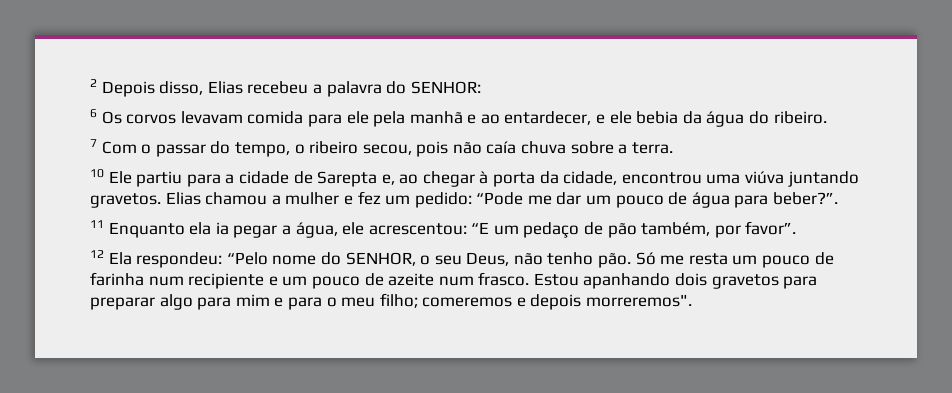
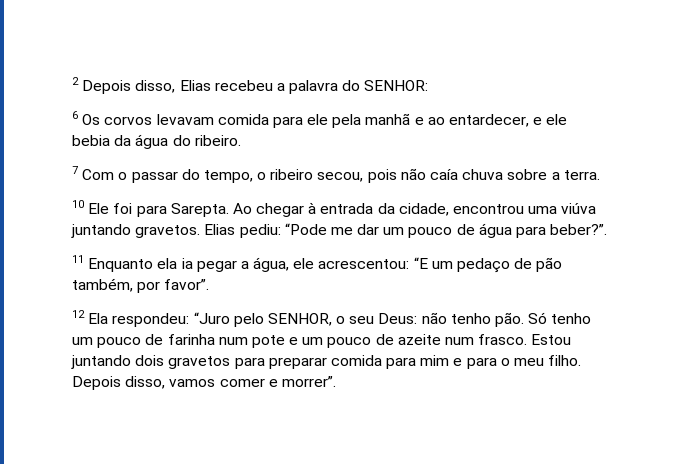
- 10 Ele partiu para a cidade de Sarepta e, ao chegar à porta da cidade, encontrou uma viúva juntando gravetos.
+ 10 Ele foi para Sarepta. Ao chegar à entrada da cidade, encontrou uma viúva juntando gravetos.
- Elias chamou a mulher e fez um pedido: “Pode me dar um pouco de água para beber?”.
+ Elias pediu: “Pode me dar um pouco de água para beber?”.
- 12 Ela respondeu: “Pelo nome do SENHOR, o seu Deus, não tenho pão.
+ 12 Ela respondeu: “Juro pelo SENHOR, o seu Deus: não tenho pão.
- Só me resta um pouco de farinha num recipiente e um pouco de azeite num frasco.
+ Só tenho um pouco de farinha num pote e um pouco de azeite num frasco.
- Estou apanhando dois gravetos para preparar algo para mim e para o meu filho; comeremos e depois morreremos".
+ Estou juntando dois gravetos para preparar comida para mim e para o meu filho. Depois disso, vamos comer e morrer”.

